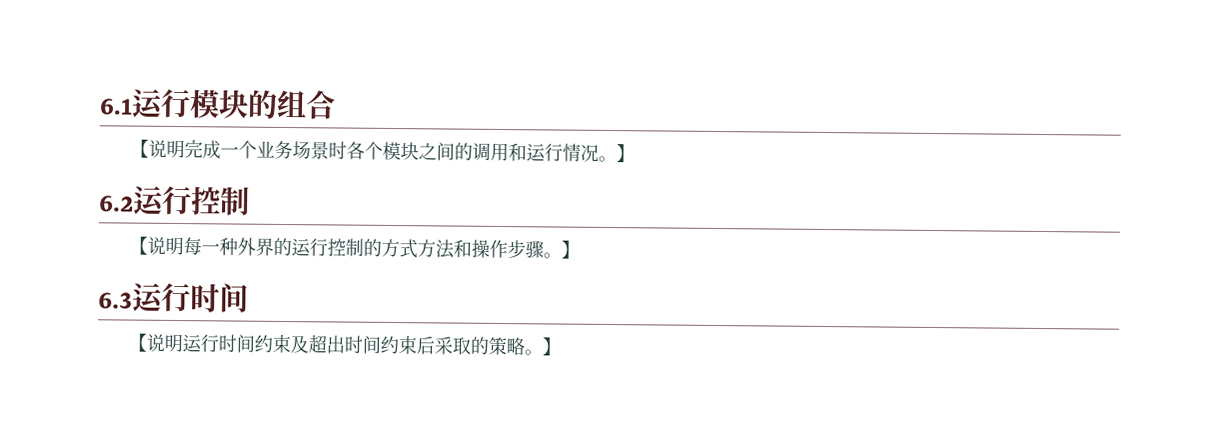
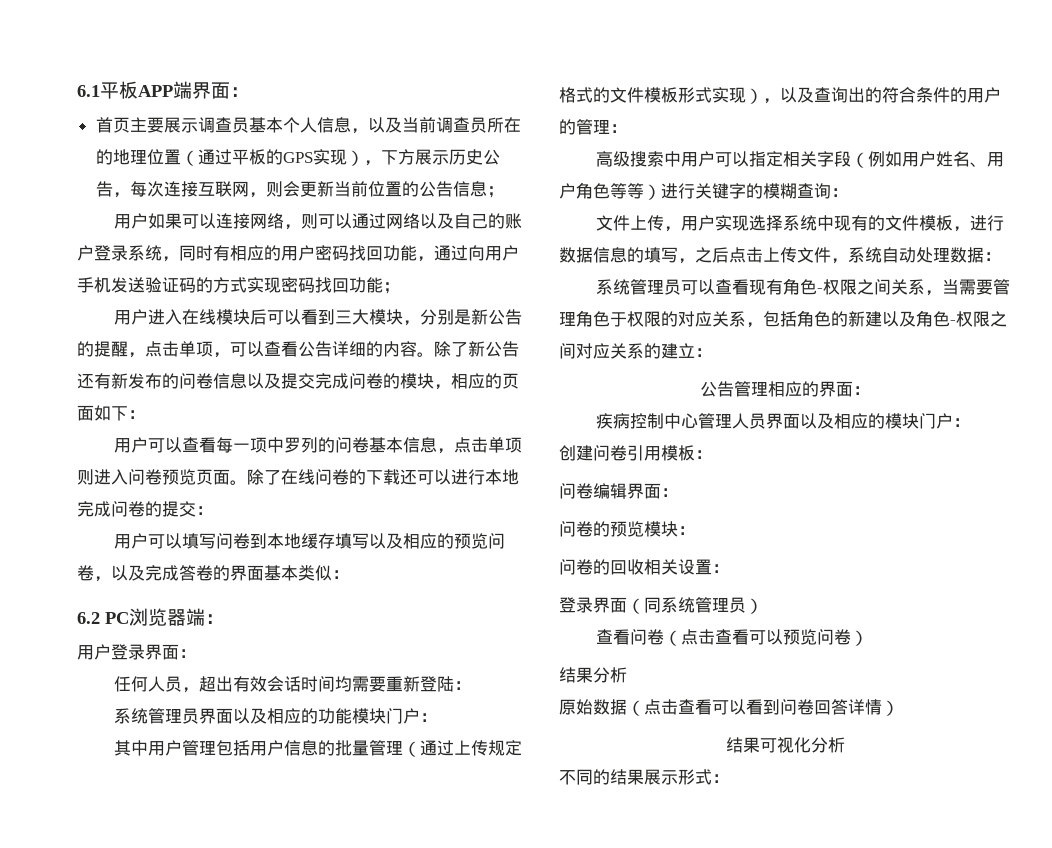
- 6.1运行模块的组合
- 【说明完成一个业务场景时各个模块之间的调用和运行情况。】
- 6.2运行控制
- 【说明每一种外界的运行控制的方式方法和操作步骤。】
- 6.3运行时间
- 【说明运行时间约束及超出时间约束后采取的策略。】
+ 6.1平板APP端界面：
+ 首页主要展示调查员基本个人信息，以及当前调查员所在的地理位置（通过平板的GPS实现），下方展示历史公告，每次连接互联网，则会更新当前位置的公告信息；
+ 用户如果可以连接网络，则可以通过网络以及自己的账户登录系统，同时有相应的用户密码找回功能，通过向用户手机发送验证码的方式实现密码找回功能；
+ 用户进入在线模块后可以看到三大模块，分别是新公告的提醒，点击单项，可以查看公告详细的内容。除了新公告还有新发布的问卷信息以及提交完成问卷的模块，相应的页面如下：
+ 用户可以查看每一项中罗列的问卷基本信息，点击单项则进入问卷预览页面。除了在线问卷的下载还可以进行本地完成问卷的提交：
+ 用户可以填写问卷到本地缓存填写以及相应的预览问卷，以及完成答卷的界面基本类似：
+ 6.2 PC浏览器端：
+ 用户登录界面：
+ 任何人员，超出有效会话时间均需要重新登陆：
+ 系统管理员界面以及相应的功能模块门户：
+ 其中用户管理包括用户信息的批量管理（通过上传规定格式的文件模板形式实现），以及查询出的符合条件的用户的管理：
+ 高级搜索中用户可以指定相关字段（例如用户姓名、用户角色等等）进行关键字的模糊查询：
+ 文件上传，用户实现选择系统中现有的文件模板，进行数据信息的填写，之后点击上传文件，系统自动处理数据：
+ 系统管理员可以查看现有角色-权限之间关系，当需要管理角色于权限的对应关系，包括角色的新建以及角色-权限之间对应关系的建立：
+ 公告管理相应的界面：
+ 疾病控制中心管理人员界面以及相应的模块门户：
+ 创建问卷引用模板：
+ 问卷编辑界面：
+ 问卷的预览模块：
+ 问卷的回收相关设置：
+ 登录界面（同系统管理员）
+ 查看问卷（点击查看可以预览问卷）
+ 结果分析
+ 原始数据（点击查看可以看到问卷回答详情）
+ 结果可视化分析
+ 不同的结果展示形式：

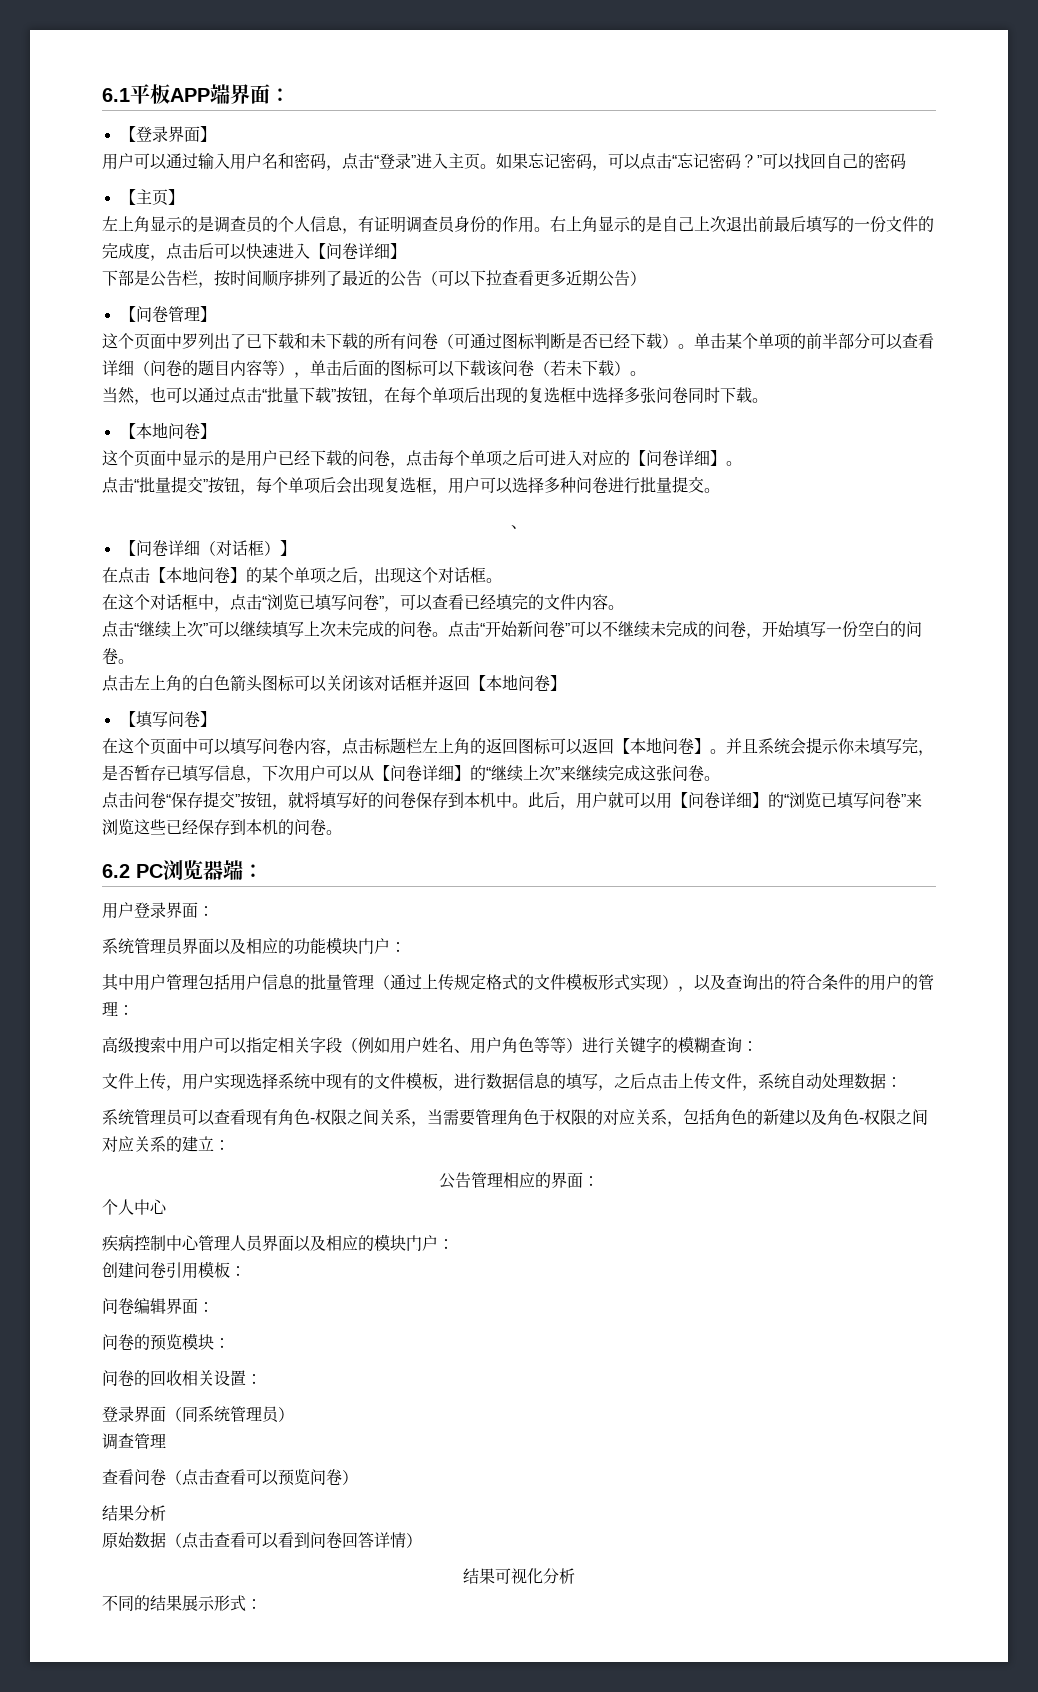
- 首页主要展示调查员基本个人信息，以及当前调查员所在的地理位置（通过平板的GPS实现），下方展示历史公告，每次连接互联网，则会更新当前位置的公告信息；
- 用户如果可以连接网络，则可以通过网络以及自己的账户登录系统，同时有相应的用户密码找回功能，通过向用户手机发送验证码的方式实现密码找回功能；
- 用户进入在线模块后可以看到三大模块，分别是新公告的提醒，点击单项，可以查看公告详细的内容。除了新公告还有新发布的问卷信息以及提交完成问卷的模块，相应的页面如下：
- 用户可以查看每一项中罗列的问卷基本信息，点击单项则进入问卷预览页面。除了在线问卷的下载还可以进行本地完成问卷的提交：
- 用户可以填写问卷到本地缓存填写以及相应的预览问卷，以及完成答卷的界面基本类似：
+ 【登录界面】
+ 用户可以通过输入用户名和密码，点击“登录”进入主页。如果忘记密码，可以点击“忘记密码？”可以找回自己的密码
+ 【主页】
+ 左上角显示的是调查员的个人信息，有证明调查员身份的作用。右上角显示的是自己上次退出前最后填写的一份文件的完成度，点击后可以快速进入【问卷详细】
+ 下部是公告栏，按时间顺序排列了最近的公告（可以下拉查看更多近期公告）
+ 【问卷管理】
+ 这个页面中罗列出了已下载和未下载的所有问卷（可通过图标判断是否已经下载）。单击某个单项的前半部分可以查看详细（问卷的题目内容等），单击后面的图标可以下载该问卷（若未下载）。
+ 当然，也可以通过点击“批量下载”按钮，在每个单项后出现的复选框中选择多张问卷同时下载。
+ 【本地问卷】
+ 这个页面中显示的是用户已经下载的问卷，点击每个单项之后可进入对应的【问卷详细】。
+ 点击“批量提交”按钮，每个单项后会出现复选框，用户可以选择多种问卷进行批量提交。
+ 、
+ 【问卷详细（对话框）】
+ 在点击【本地问卷】的某个单项之后，出现这个对话框。
+ 在这个对话框中，点击“浏览已填写问卷”，可以查看已经填完的文件内容。
+ 点击“继续上次”可以继续填写上次未完成的问卷。点击“开始新问卷”可以不继续未完成的问卷，开始填写一份空白的问卷。
+ 点击左上角的白色箭头图标可以关闭该对话框并返回【本地问卷】
+ 【填写问卷】
+ 在这个页面中可以填写问卷内容，点击标题栏左上角的返回图标可以返回【本地问卷】。并且系统会提示你未填写完，是否暂存已填写信息，下次用户可以从【问卷详细】的“继续上次”来继续完成这张问卷。
+ 点击问卷“保存提交”按钮，就将填写好的问卷保存到本机中。此后，用户就可以用【问卷详细】的“浏览已填写问卷”来浏览这些已经保存到本机的问卷。
- 任何人员，超出有效会话时间均需要重新登陆：
+ 个人中心
+ 调查管理

